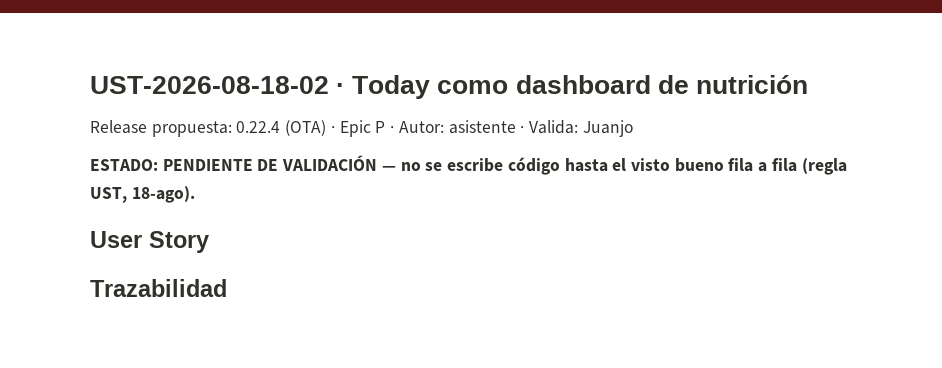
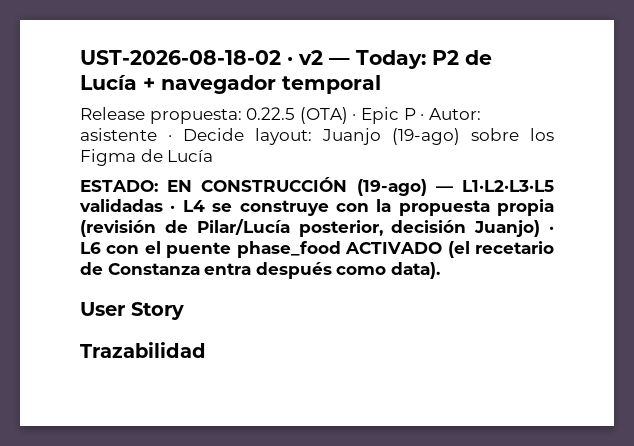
- UST-2026-08-18-02 · Today como dashboard de nutrición
+ UST-2026-08-18-02 · v2 — Today: P2 de Lucía + navegador temporal
- Release propuesta: 0.22.4 (OTA) · Epic P · Autor: asistente · Valida: Juanjo
- ESTADO: PENDIENTE DE VALIDACIÓN — no se escribe código hasta el visto bueno fila a fila (regla UST, 18-ago).
+ Release propuesta: 0.22.5 (OTA) · Epic P · Autor: asistente · Decide layout: Juanjo (19-ago) sobre los Figma de Lucía
+ ESTADO: EN CONSTRUCCIÓN (19-ago) — L1·L2·L3·L5 validadas · L4 se construye con la propuesta propia (revisión de Pilar/Lucía posterior, decisión Juanjo) · L6 con el puente phase_food ACTIVADO (el recetario de Constanza entra después como data).

